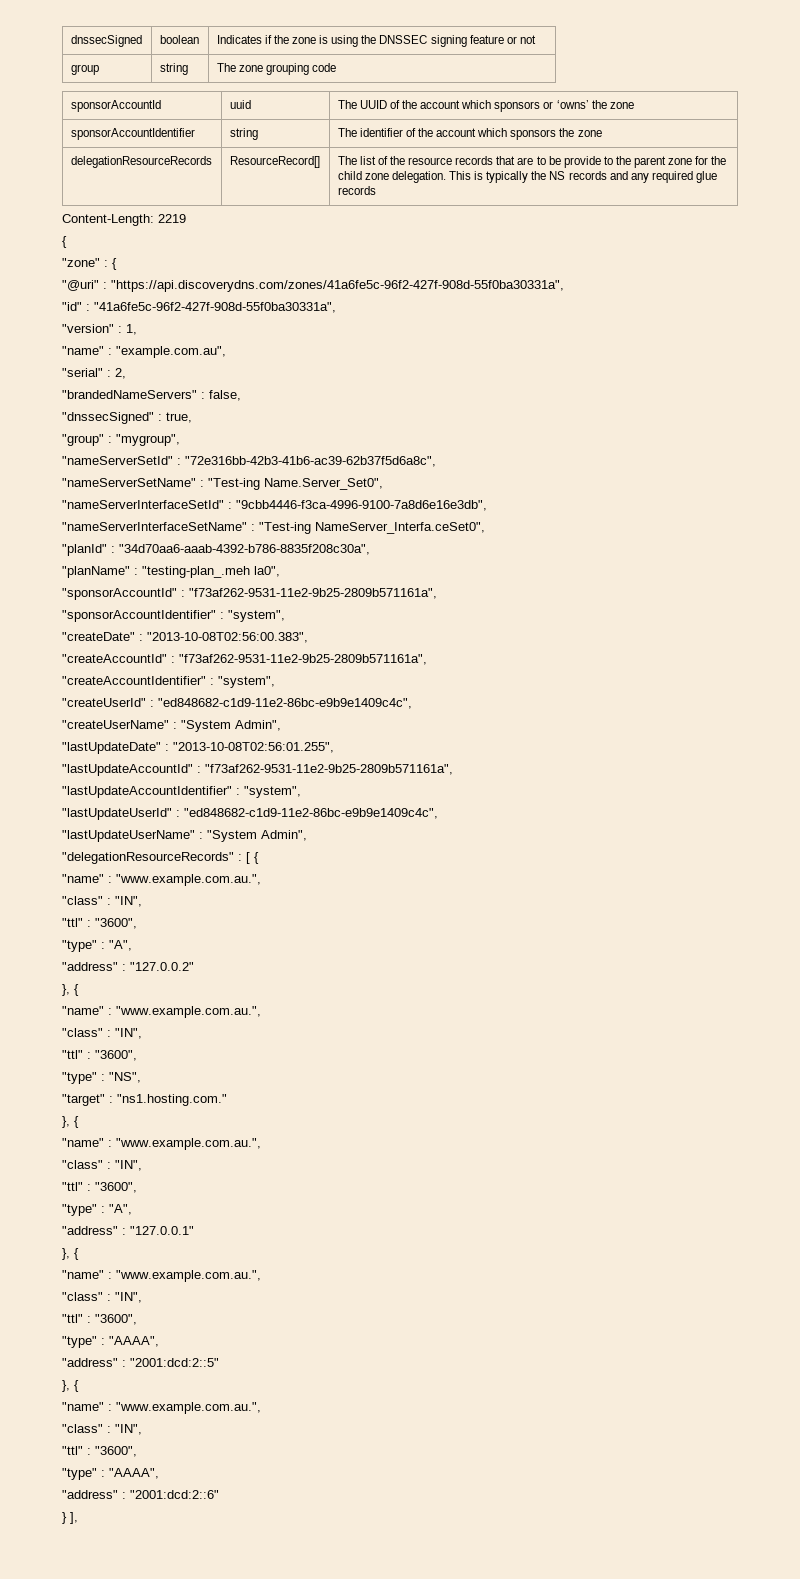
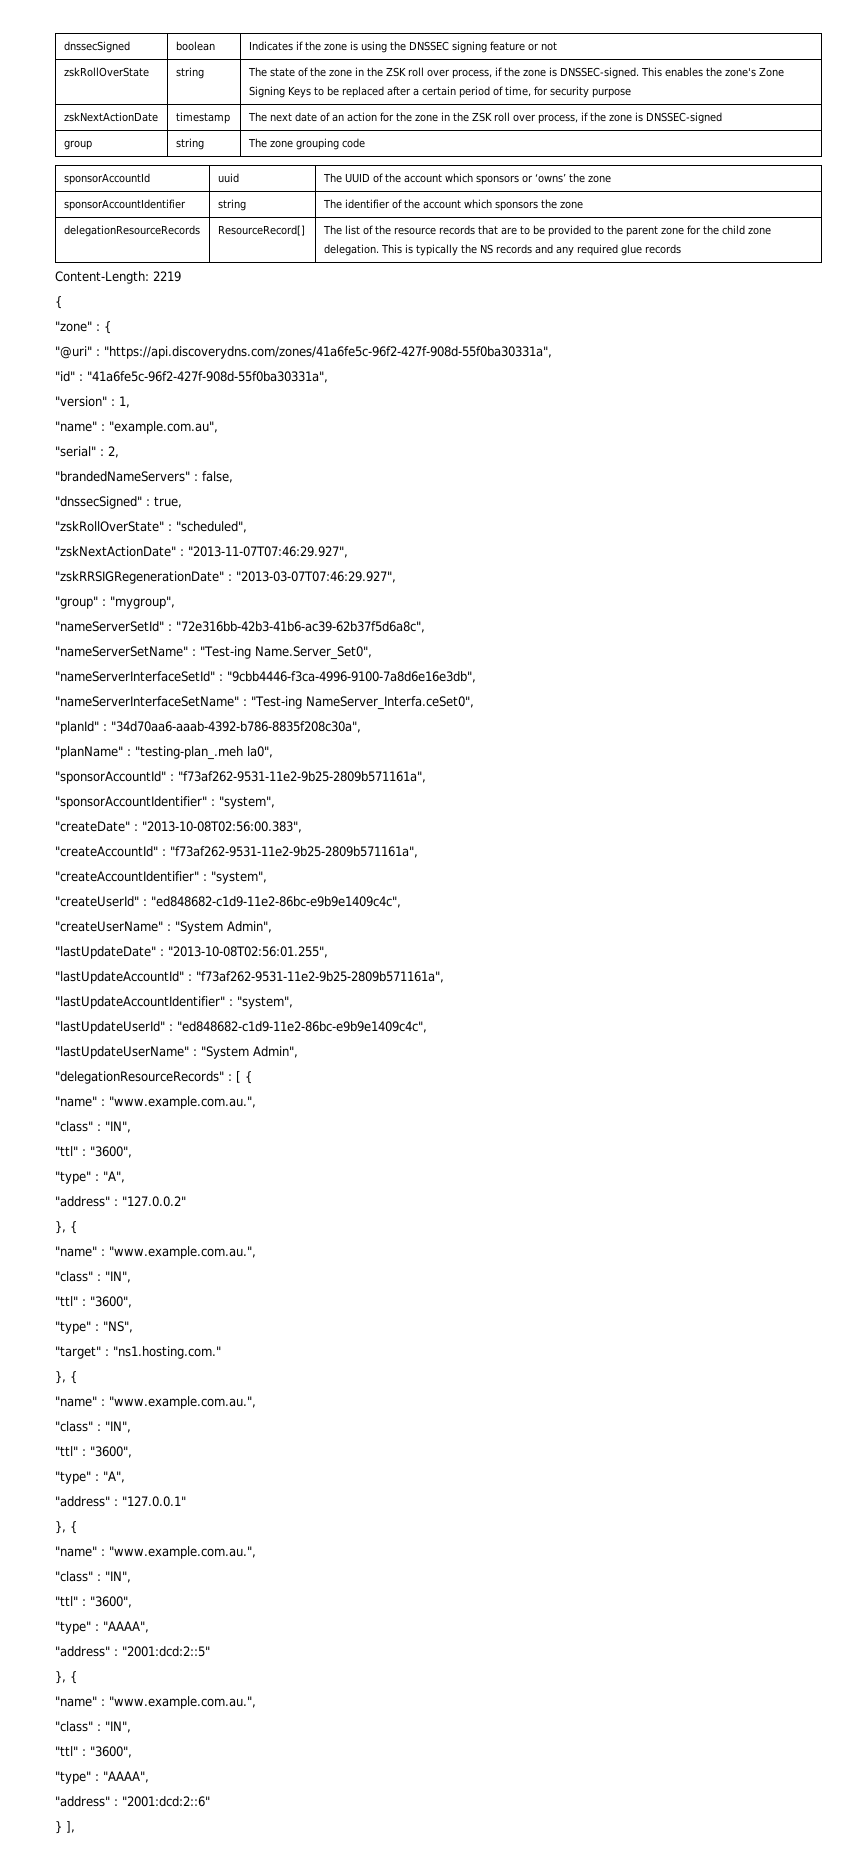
+ zskRollOverState | string | The state of the zone in the ZSK roll over process, if the zone is DNSSEC-signed. This enables the zone's Zone Signing Keys to be replaced after a certain period of time, for security purpose
+ zskNextActionDate | timestamp | The next date of an action for the zone in the ZSK roll over process, if the zone is DNSSEC-signed
- delegationResourceRecords | ResourceRecord[] | The list of the resource records that are to be provide to the parent zone for the child zone delegation. This is typically the NS records and any required glue records
+ delegationResourceRecords | ResourceRecord[] | The list of the resource records that are to be provided to the parent zone for the child zone delegation. This is typically the NS records and any required glue records
+ "zskRollOverState" : "scheduled",
+ "zskNextActionDate" : "2013-11-07T07:46:29.927",
+ "zskRRSIGRegenerationDate" : "2013-03-07T07:46:29.927",

